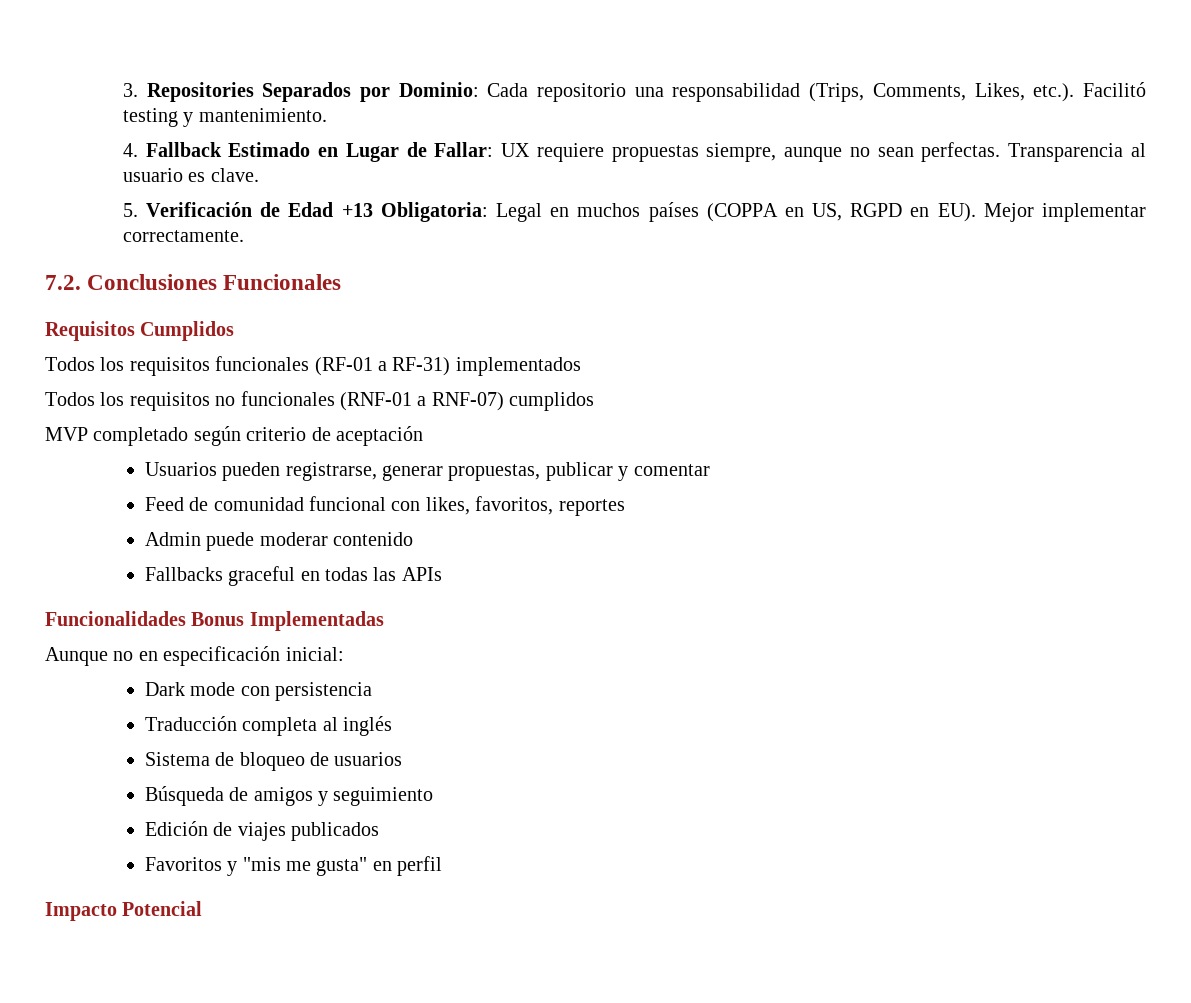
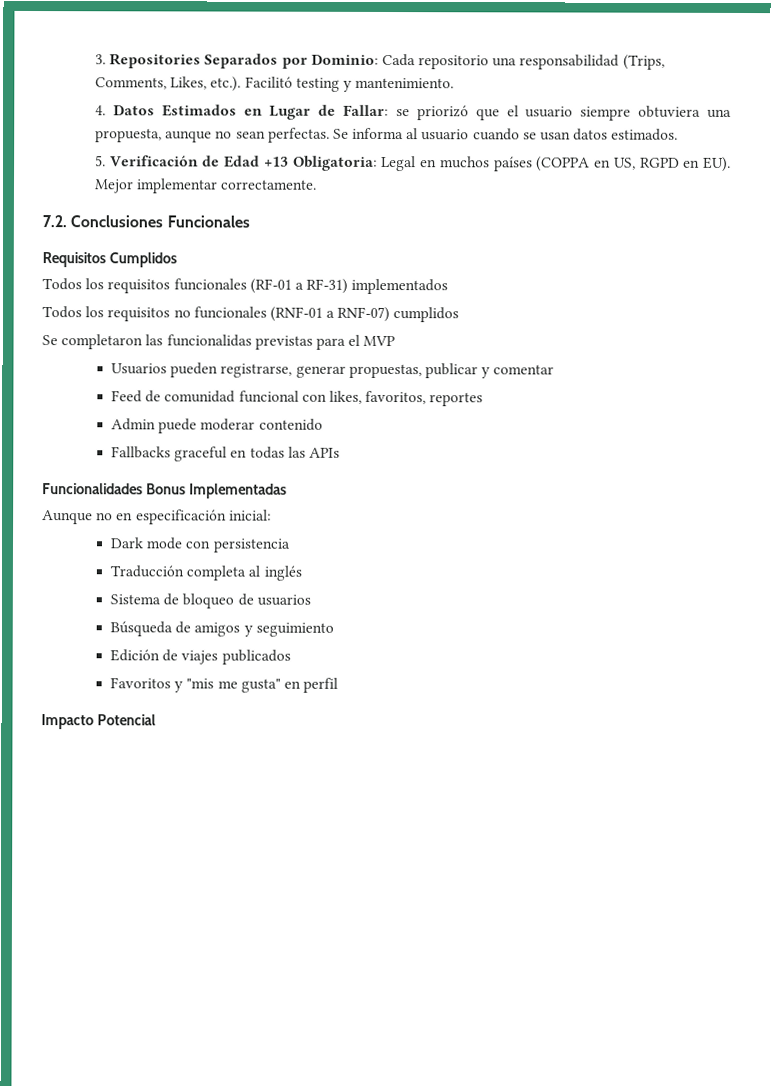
- 4. Fallback Estimado en Lugar de Fallar: UX requiere propuestas siempre, aunque no sean perfectas. Transparencia al usuario es clave.
+ 4. Datos Estimados en Lugar de Fallar: se priorizó que el usuario siempre obtuviera una propuesta, aunque no sean perfectas. Se informa al usuario cuando se usan datos estimados.
- MVP completado según criterio de aceptación
+ Se completaron las funcionalidas previstas para el MVP

